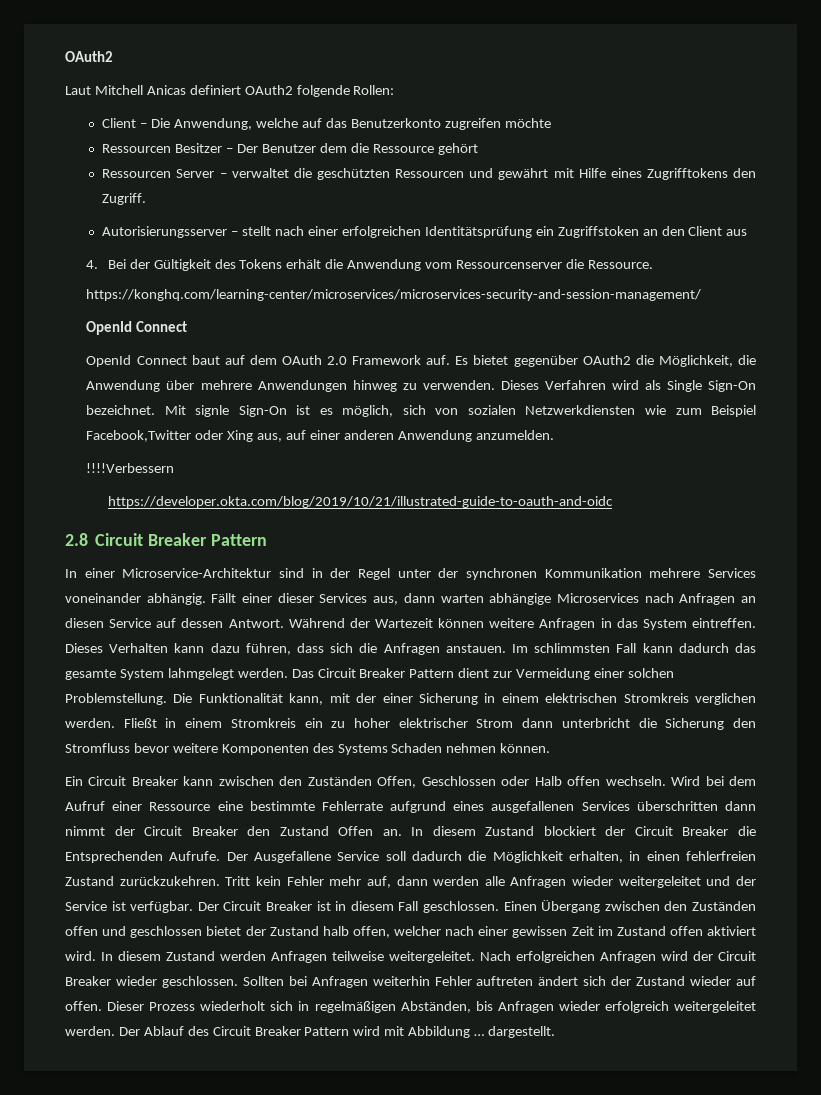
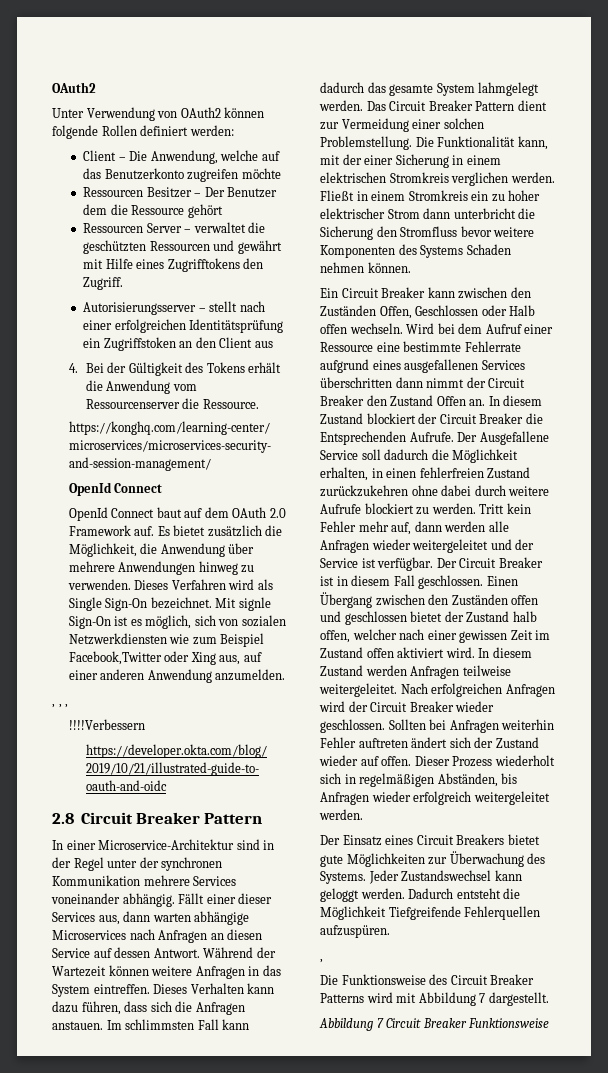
- Laut Mitchell Anicas definiert OAuth2 folgende Rollen:
+ Unter Verwendung von OAuth2 können folgende Rollen definiert werden:
- Es bietet gegenüber OAuth2 die Möglichkeit, die Anwendung über mehrere Anwendungen hinweg zu verwenden.
+ Es bietet zusätzlich die Möglichkeit, die Anwendung über mehrere Anwendungen hinweg zu verwenden.
+ , , ,
- Der Ausgefallene Service soll dadurch die Möglichkeit erhalten, in einen fehlerfreien Zustand zurückzukehren.
+ Der Ausgefallene Service soll dadurch die Möglichkeit erhalten, in einen fehlerfreien Zustand zurückzukehren ohne dabei durch weitere Aufrufe blockiert zu werden.
- Dieser Prozess wiederholt sich in regelmäßigen Abständen, bis Anfragen wieder erfolgreich weitergeleitet werden. Der Ablauf des Circuit Breaker Pattern wird mit Abbildung … dargestellt.
+ Dieser Prozess wiederholt sich in regelmäßigen Abständen, bis Anfragen wieder erfolgreich weitergeleitet werden.
+ Der Einsatz eines Circuit Breakers bietet gute Möglichkeiten zur Überwachung des Systems. Jeder Zustandswechsel kann geloggt werden. Dadurch entsteht die Möglichkeit Tiefgreifende Fehlerquellen aufzuspüren.
+ ,
+ Die Funktionsweise des Circuit Breaker Patterns wird mit Abbildung 7 dargestellt.
+ Abbildung 7 Circuit Breaker Funktionsweise

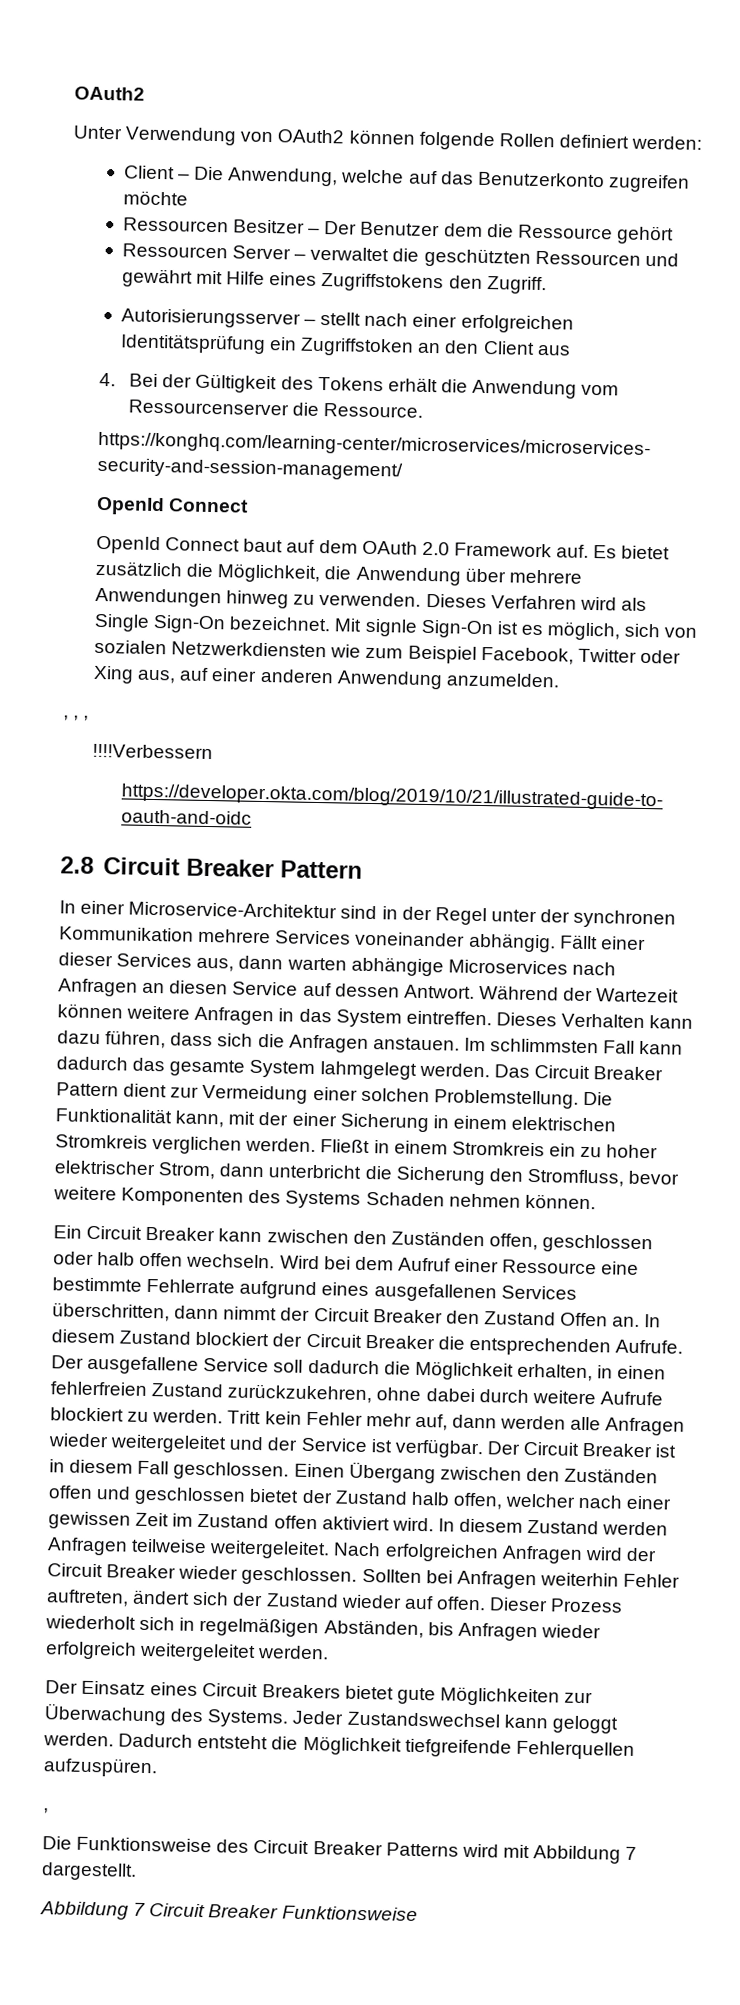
- Ressourcen Server – verwaltet die geschützten Ressourcen und gewährt mit Hilfe eines Zugrifftokens den Zugriff.
+ Ressourcen Server – verwaltet die geschützten Ressourcen und gewährt mit Hilfe eines Zugriffstokens den Zugriff.
- Mit signle Sign-On ist es möglich, sich von sozialen Netzwerkdiensten wie zum Beispiel Facebook,Twitter oder Xing aus, auf einer anderen Anwendung anzumelden.
+ Mit signle Sign-On ist es möglich, sich von sozialen Netzwerkdiensten wie zum Beispiel Facebook, Twitter oder Xing aus, auf einer anderen Anwendung anzumelden.
- Fließt in einem Stromkreis ein zu hoher elektrischer Strom dann unterbricht die Sicherung den Stromfluss bevor weitere Komponenten des Systems Schaden nehmen können.
+ Fließt in einem Stromkreis ein zu hoher elektrischer Strom, dann unterbricht die Sicherung den Stromfluss, bevor weitere Komponenten des Systems Schaden nehmen können.
- Ein Circuit Breaker kann zwischen den Zuständen Offen, Geschlossen oder Halb offen wechseln.
+ Ein Circuit Breaker kann zwischen den Zuständen offen, geschlossen oder halb offen wechseln.
- Wird bei dem Aufruf einer Ressource eine bestimmte Fehlerrate aufgrund eines ausgefallenen Services überschritten dann nimmt der Circuit Breaker den Zustand Offen an.
+ Wird bei dem Aufruf einer Ressource eine bestimmte Fehlerrate aufgrund eines ausgefallenen Services überschritten, dann nimmt der Circuit Breaker den Zustand Offen an.
- In diesem Zustand blockiert der Circuit Breaker die Entsprechenden Aufrufe.
+ In diesem Zustand blockiert der Circuit Breaker die entsprechenden Aufrufe.
- Der Ausgefallene Service soll dadurch die Möglichkeit erhalten, in einen fehlerfreien Zustand zurückzukehren ohne dabei durch weitere Aufrufe blockiert zu werden.
+ Der ausgefallene Service soll dadurch die Möglichkeit erhalten, in einen fehlerfreien Zustand zurückzukehren, ohne dabei durch weitere Aufrufe blockiert zu werden.
- Sollten bei Anfragen weiterhin Fehler auftreten ändert sich der Zustand wieder auf offen.
+ Sollten bei Anfragen weiterhin Fehler auftreten, ändert sich der Zustand wieder auf offen.
- Dadurch entsteht die Möglichkeit Tiefgreifende Fehlerquellen aufzuspüren.
+ Dadurch entsteht die Möglichkeit tiefgreifende Fehlerquellen aufzuspüren.

